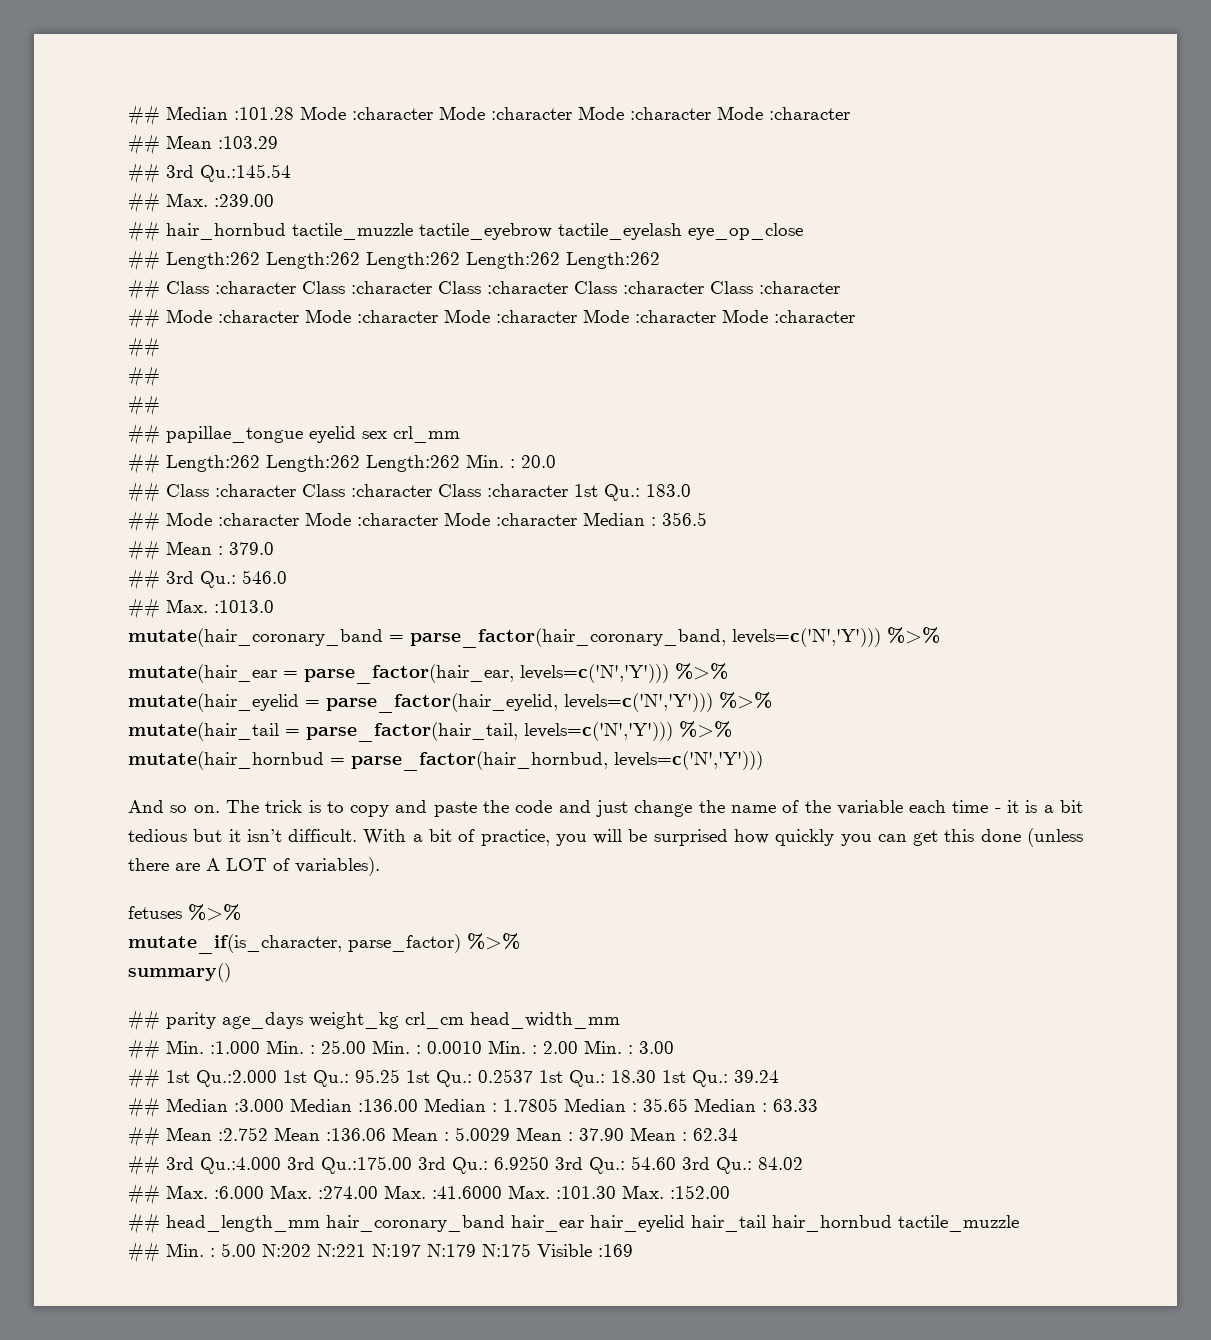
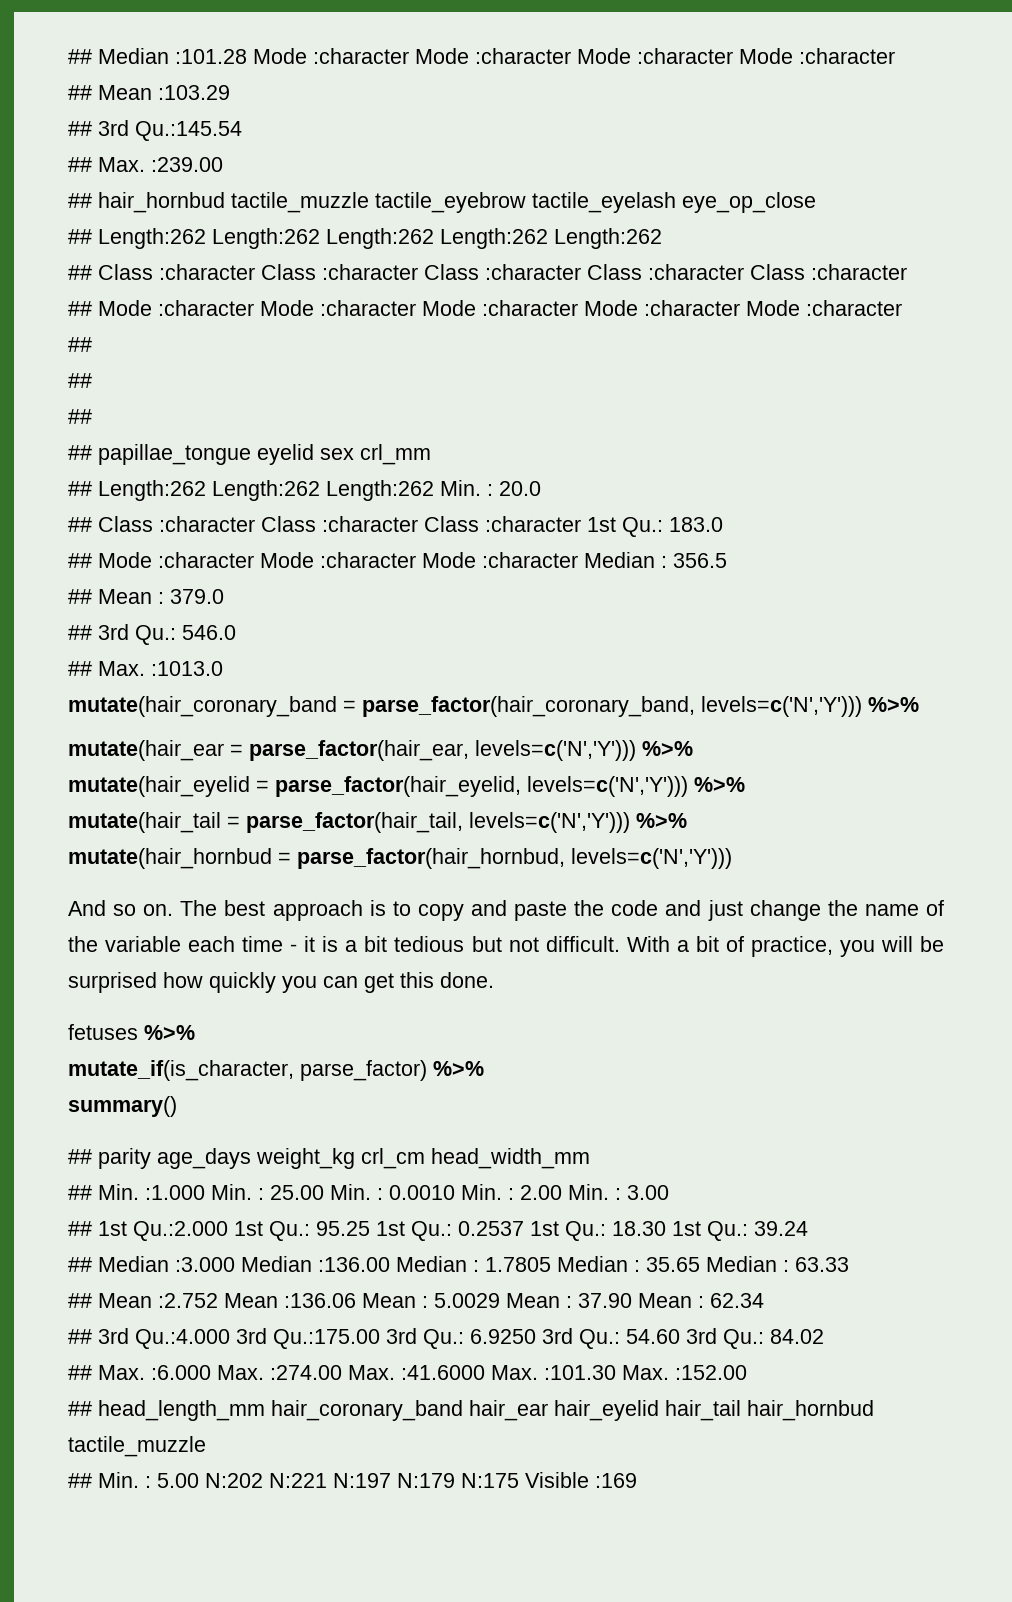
- The trick is to copy and paste the code and just change the name of the variable each time - it is a bit tedious but it isn’t difficult.
+ The best approach is to copy and paste the code and just change the name of the variable each time - it is a bit tedious but not difficult.
- With a bit of practice, you will be surprised how quickly you can get this done (unless there are A LOT of variables).
+ With a bit of practice, you will be surprised how quickly you can get this done.

